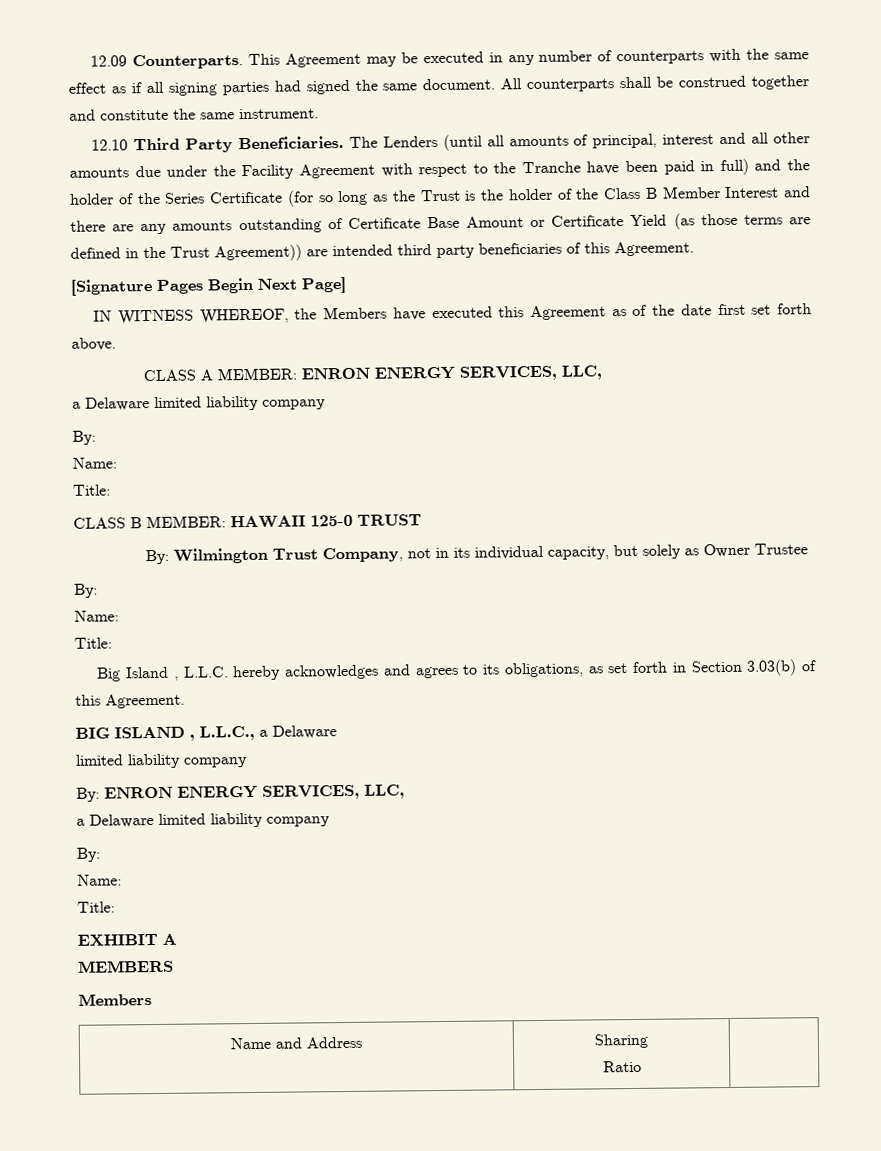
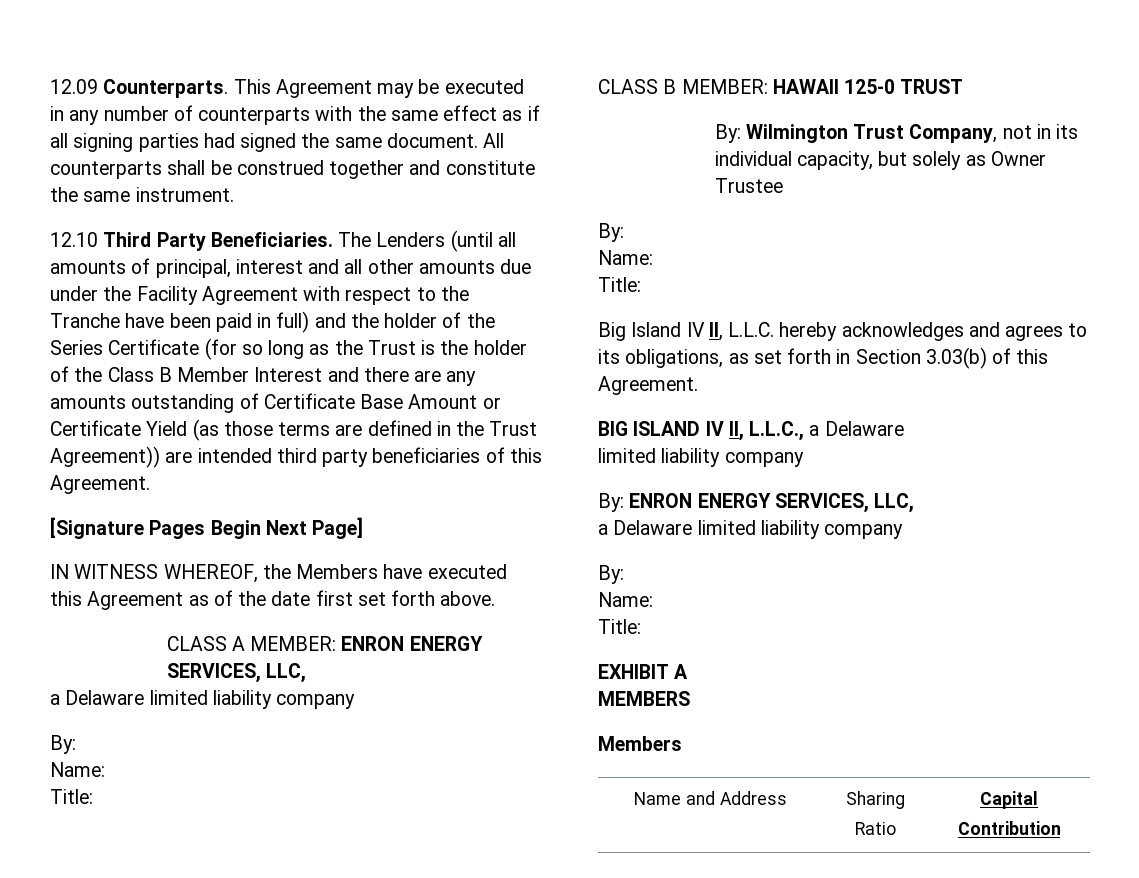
- Big Island , L.L.C. hereby acknowledges and agrees to its obligations, as set forth in Section 3.03(b) of this Agreement.
+ Big Island IV II, L.L.C. hereby acknowledges and agrees to its obligations, as set forth in Section 3.03(b) of this Agreement.
- BIG ISLAND , L.L.C., a Delaware
+ BIG ISLAND IV II, L.L.C., a Delaware
  Name and Address | Sharing
- Ratio |
+ Ratio | Capital
+ Contribution

